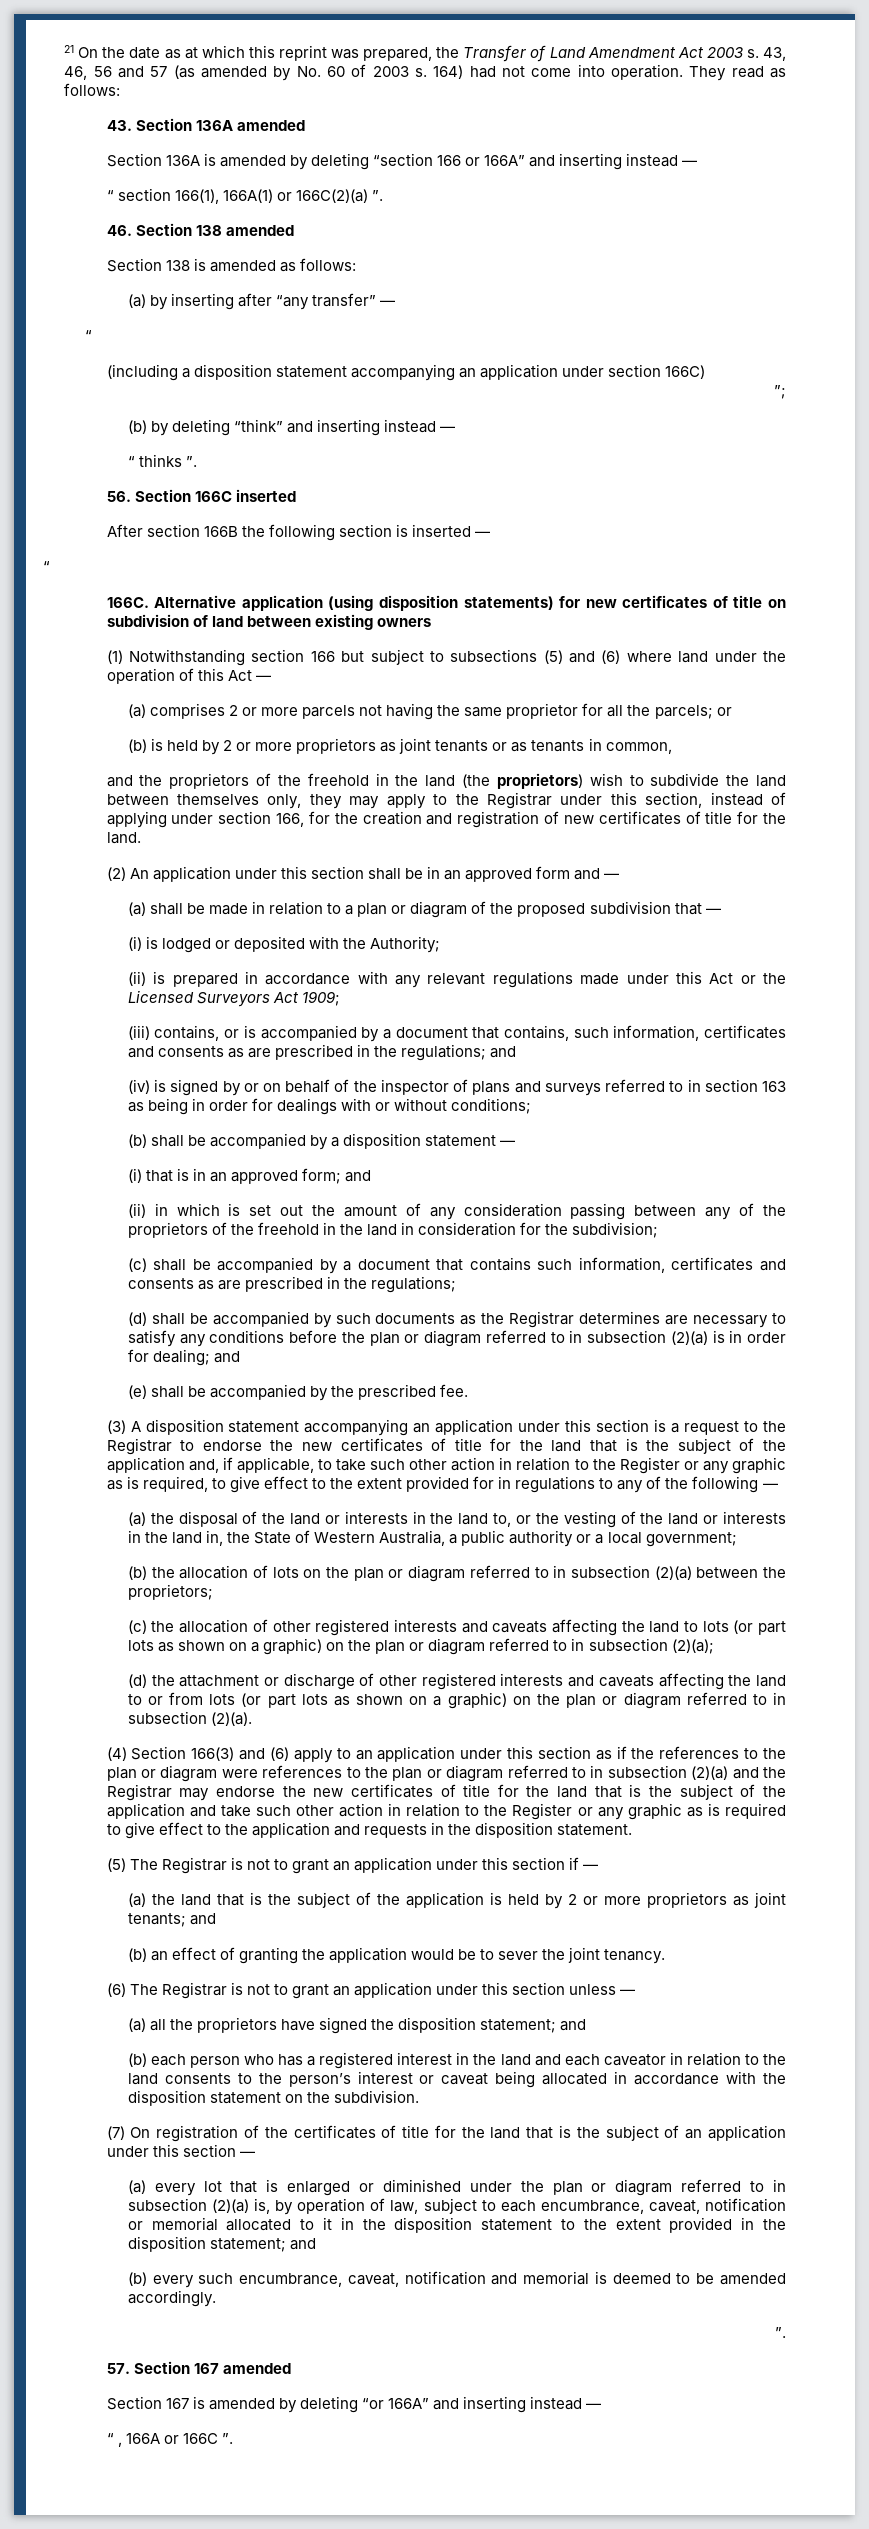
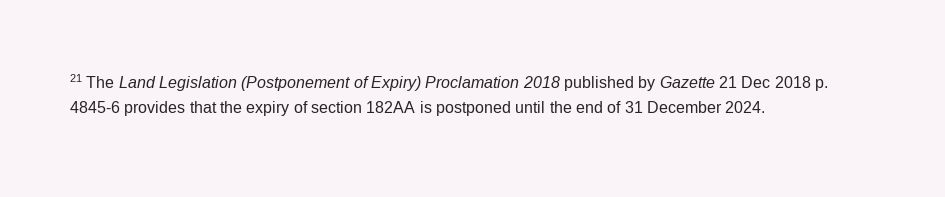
- 21 On the date as at which this reprint was prepared, the Transfer of Land Amendment Act 2003 s. 43, 46, 56 and 57 (as amended by No. 60 of 2003 s. 164) had not come into operation. They read as follows:
- 43. Section 136A amended
- Section 136A is amended by deleting “section 166 or 166A” and inserting instead —
- “ section 166(1), 166A(1) or 166C(2)(a) ”.
- 46. Section 138 amended
- Section 138 is amended as follows:
- (a) by inserting after “any transfer” —
- “
- (including a disposition statement accompanying an application under section 166C)
- ”;
- (b) by deleting “think” and inserting instead —
- “ thinks ”.
- 56. Section 166C inserted
- After section 166B the following section is inserted —
- “
- 166C. Alternative application (using disposition statements) for new certificates of title on subdivision of land between existing owners
- (1) Notwithstanding section 166 but subject to subsections (5) and (6) where land under the operation of this Act —
- (a) comprises 2 or more parcels not having the same proprietor for all the parcels; or
- (b) is held by 2 or more proprietors as joint tenants or as tenants in common,
- and the proprietors of the freehold in the land (the proprietors) wish to subdivide the land between themselves only, they may apply to the Registrar under this section, instead of applying under section 166, for the creation and registration of new certificates of title for the land.
- (2) An application under this section shall be in an approved form and —
- (a) shall be made in relation to a plan or diagram of the proposed subdivision that —
- (i) is lodged or deposited with the Authority;
- (ii) is prepared in accordance with any relevant regulations made under this Act or the Licensed Surveyors Act 1909;
- (iii) contains, or is accompanied by a document that contains, such information, certificates and consents as are prescribed in the regulations; and
- (iv) is signed by or on behalf of the inspector of plans and surveys referred to in section 163 as being in order for dealings with or without conditions;
- (b) shall be accompanied by a disposition statement —
- (i) that is in an approved form; and
- (ii) in which is set out the amount of any consideration passing between any of the proprietors of the freehold in the land in consideration for the subdivision;
- (c) shall be accompanied by a document that contains such information, certificates and consents as are prescribed in the regulations;
- (d) shall be accompanied by such documents as the Registrar determines are necessary to satisfy any conditions before the plan or diagram referred to in subsection (2)(a) is in order for dealing; and
- (e) shall be accompanied by the prescribed fee.
- (3) A disposition statement accompanying an application under this section is a request to the Registrar to endorse the new certificates of title for the land that is the subject of the application and, if applicable, to take such other action in relation to the Register or any graphic as is required, to give effect to the extent provided for in regulations to any of the following —
- (a) the disposal of the land or interests in the land to, or the vesting of the land or interests in the land in, the State of Western Australia, a public authority or a local government;
- (b) the allocation of lots on the plan or diagram referred to in subsection (2)(a) between the proprietors;
- (c) the allocation of other registered interests and caveats affecting the land to lots (or part lots as shown on a graphic) on the plan or diagram referred to in subsection (2)(a);
- (d) the attachment or discharge of other registered interests and caveats affecting the land to or from lots (or part lots as shown on a graphic) on the plan or diagram referred to in subsection (2)(a).
- (4) Section 166(3) and (6) apply to an application under this section as if the references to the plan or diagram were references to the plan or diagram referred to in subsection (2)(a) and the Registrar may endorse the new certificates of title for the land that is the subject of the application and take such other action in relation to the Register or any graphic as is required to give effect to the application and requests in the disposition statement.
- (5) The Registrar is not to grant an application under this section if —
- (a) the land that is the subject of the application is held by 2 or more proprietors as joint tenants; and
- (b) an effect of granting the application would be to sever the joint tenancy.
- (6) The Registrar is not to grant an application under this section unless —
- (a) all the proprietors have signed the disposition statement; and
- (b) each person who has a registered interest in the land and each caveator in relation to the land consents to the person’s interest or caveat being allocated in accordance with the disposition statement on the subdivision.
- (7) On registration of the certificates of title for the land that is the subject of an application under this section —
- (a) every lot that is enlarged or diminished under the plan or diagram referred to in subsection (2)(a) is, by operation of law, subject to each encumbrance, caveat, notification or memorial allocated to it in the disposition statement to the extent provided in the disposition statement; and
- (b) every such encumbrance, caveat, notification and memorial is deemed to be amended accordingly.
- ”.
- 57. Section 167 amended
- Section 167 is amended by deleting “or 166A” and inserting instead —
- “ , 166A or 166C ”.
+ 21 The Land Legislation (Postponement of Expiry) Proclamation 2018 published by Gazette 21 Dec 2018 p. 4845-6 provides that the expiry of section 182AA is postponed until the end of 31 December 2024.

